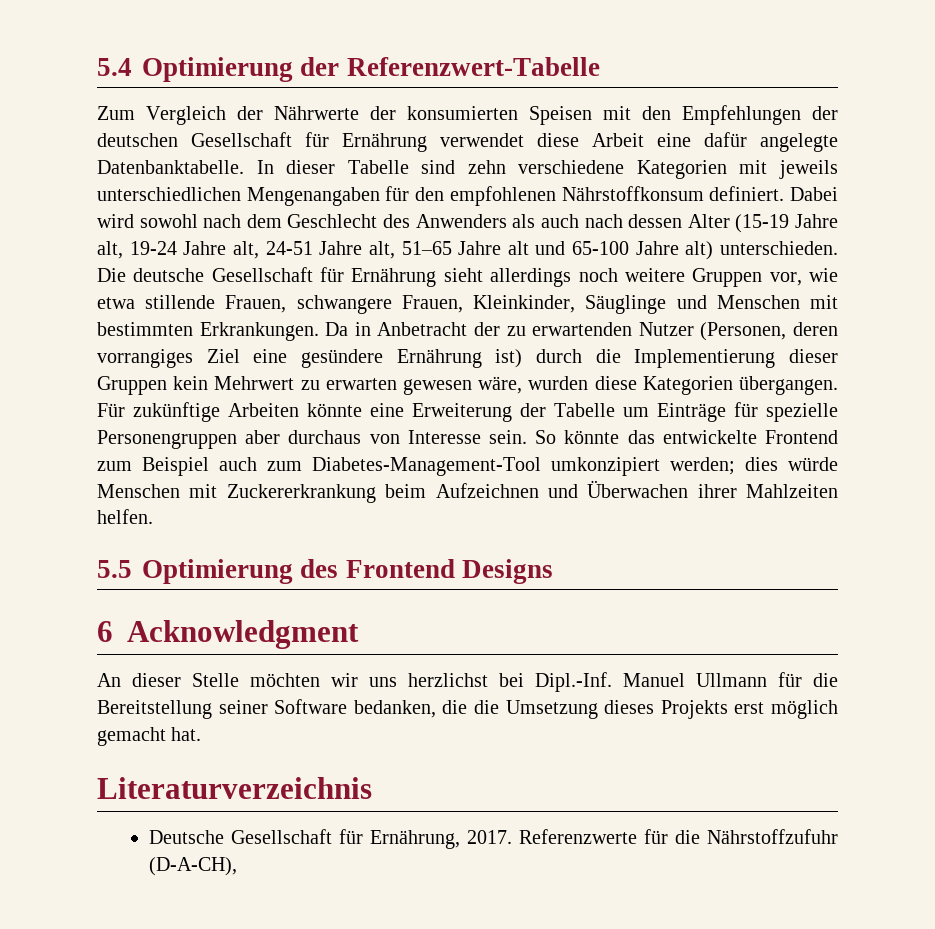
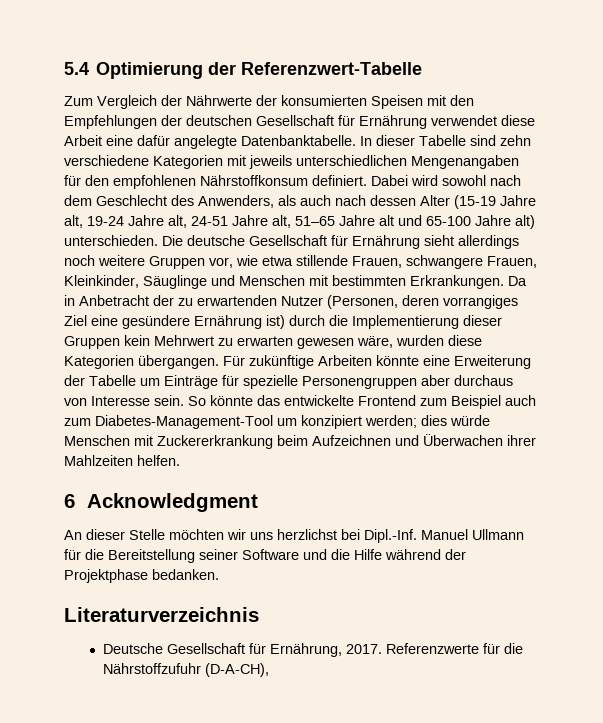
- Dabei wird sowohl nach dem Geschlecht des Anwenders als auch nach dessen Alter (15-19 Jahre alt, 19-24 Jahre alt, 24-51 Jahre alt, 51–65 Jahre alt und 65-100 Jahre alt) unterschieden.
+ Dabei wird sowohl nach dem Geschlecht des Anwenders, als auch nach dessen Alter (15-19 Jahre alt, 19-24 Jahre alt, 24-51 Jahre alt, 51–65 Jahre alt und 65-100 Jahre alt) unterschieden.
- So könnte das entwickelte Frontend zum Beispiel auch zum Diabetes-Management-Tool umkonzipiert werden; dies würde Menschen mit Zuckererkrankung beim Aufzeichnen und Überwachen ihrer Mahlzeiten helfen.
+ So könnte das entwickelte Frontend zum Beispiel auch zum Diabetes-Management-Tool um konzipiert werden; dies würde Menschen mit Zuckererkrankung beim Aufzeichnen und Überwachen ihrer Mahlzeiten helfen.
- 5.5 Optimierung des Frontend Designs
- An dieser Stelle möchten wir uns herzlichst bei Dipl.-Inf. Manuel Ullmann für die Bereitstellung seiner Software bedanken, die die Umsetzung dieses Projekts erst möglich gemacht hat.
+ An dieser Stelle möchten wir uns herzlichst bei Dipl.-Inf. Manuel Ullmann für die Bereitstellung seiner Software und die Hilfe während der Projektphase bedanken.

